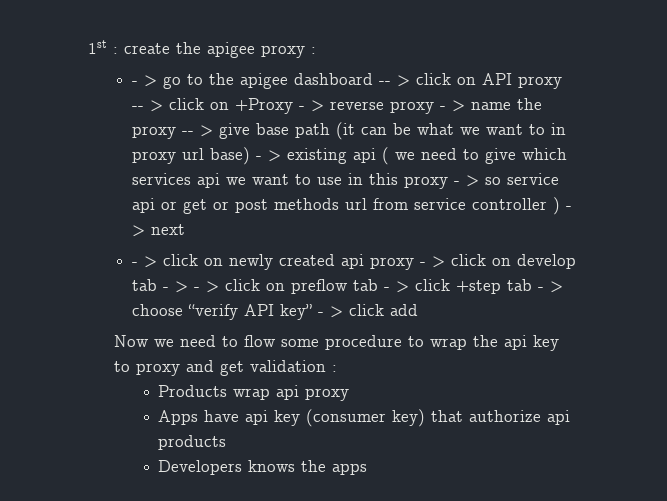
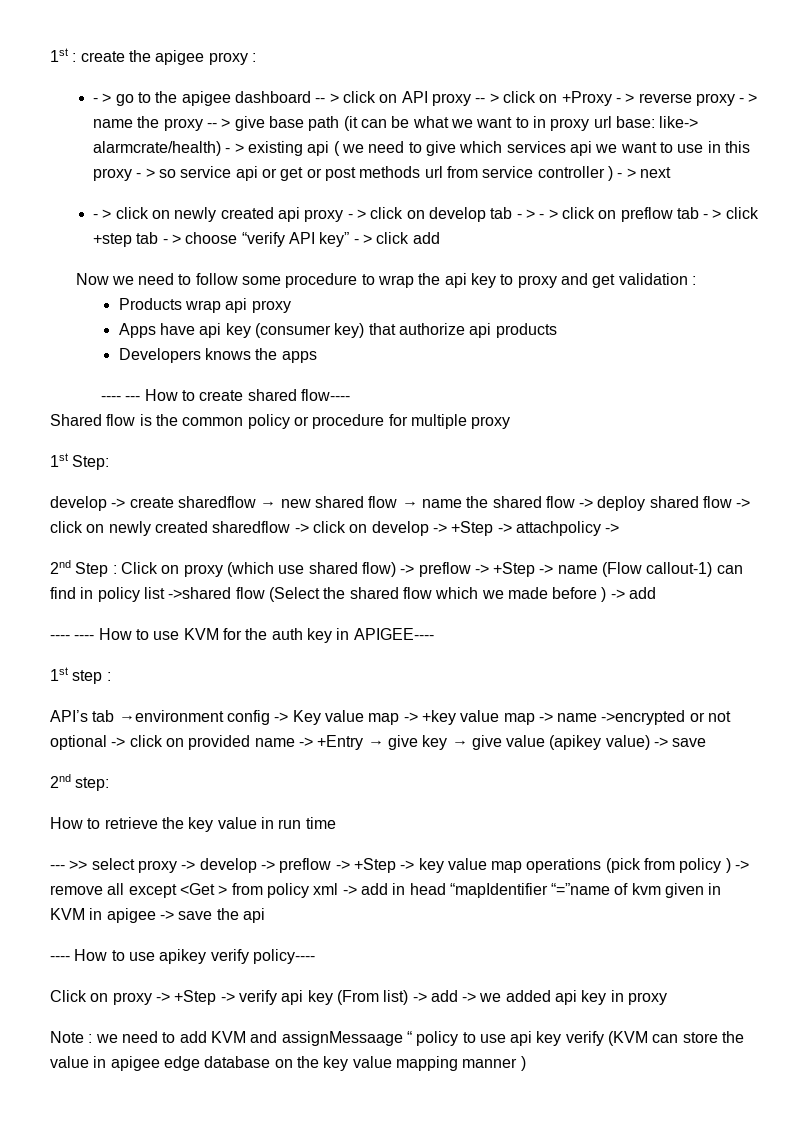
- - > go to the apigee dashboard -- > click on API proxy -- > click on +Proxy - > reverse proxy - > name the proxy -- > give base path (it can be what we want to in proxy url base) - > existing api ( we need to give which services api we want to use in this proxy - > so service api or get or post methods url from service controller ) - > next
+ - > go to the apigee dashboard -- > click on API proxy -- > click on +Proxy - > reverse proxy - > name the proxy -- > give base path (it can be what we want to in proxy url base: like-> alarmcrate/health) - > existing api ( we need to give which services api we want to use in this proxy - > so service api or get or post methods url from service controller ) - > next
- Now we need to flow some procedure to wrap the api key to proxy and get validation :
+ Now we need to follow some procedure to wrap the api key to proxy and get validation :
+ ---- --- How to create shared flow----
+ Shared flow is the common policy or procedure for multiple proxy
+ 1st Step:
+ develop -> create sharedflow → new shared flow → name the shared flow -> deploy shared flow -> click on newly created sharedflow -> click on develop -> +Step -> attachpolicy ->
+ 2nd Step : Click on proxy (which use shared flow) -> preflow -> +Step -> name (Flow callout-1) can find in policy list ->shared flow (Select the shared flow which we made before ) -> add
+ ---- ---- How to use KVM for the auth key in APIGEE----
+ 1st step :
+ API’s tab →environment config -> Key value map -> +key value map -> name ->encrypted or not optional -> click on provided name -> +Entry → give key → give value (apikey value) -> save
+ 2nd step:
+ How to retrieve the key value in run time
+ --- >> select proxy -> develop -> preflow -> +Step -> key value map operations (pick from policy ) -> remove all except <Get > from policy xml -> add in head “mapIdentifier “=”name of kvm given in KVM in apigee -> save the api
+ ---- How to use apikey verify policy----
+ Click on proxy -> +Step -> verify api key (From list) -> add -> we added api key in proxy
+ Note : we need to add KVM and assignMessaage “ policy to use api key verify (KVM can store the value in apigee edge database on the key value mapping manner )

